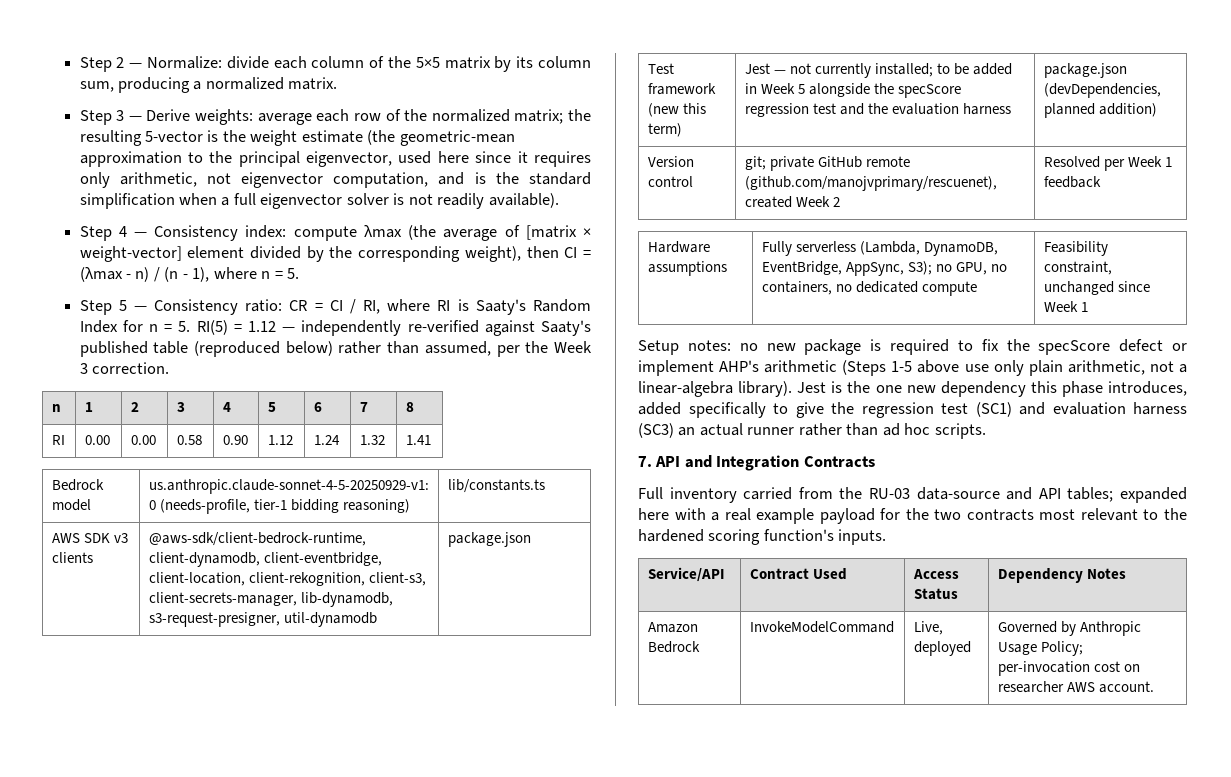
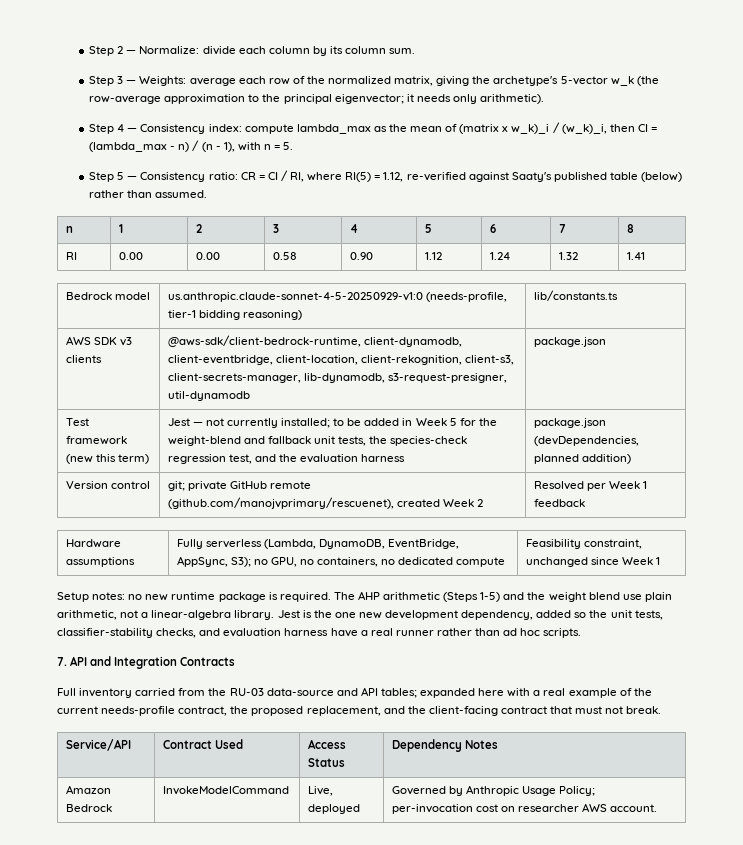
- Step 2 — Normalize: divide each column of the 5×5 matrix by its column sum, producing a normalized matrix.
+ Step 2 — Normalize: divide each column by its column sum.
- Step 3 — Derive weights: average each row of the normalized matrix; the resulting 5-vector is the weight estimate (the geometric-mean approximation to the principal eigenvector, used here since it requires only arithmetic, not eigenvector computation, and is the standard simplification when a full eigenvector solver is not readily available).
+ Step 3 — Weights: average each row of the normalized matrix, giving the archetype's 5-vector w_k (the row-average approximation to the principal eigenvector; it needs only arithmetic).
- Step 4 — Consistency index: compute λmax (the average of [matrix × weight-vector] element divided by the corresponding weight), then CI = (λmax - n) / (n - 1), where n = 5.
+ Step 4 — Consistency index: compute lambda_max as the mean of (matrix x w_k)_i / (w_k)_i, then CI = (lambda_max - n) / (n - 1), with n = 5.
- Step 5 — Consistency ratio: CR = CI / RI, where RI is Saaty's Random Index for n = 5. RI(5) = 1.12 — independently re-verified against Saaty's published table (reproduced below) rather than assumed, per the Week 3 correction.
+ Step 5 — Consistency ratio: CR = CI / RI, where RI(5) = 1.12, re-verified against Saaty's published table (below) rather than assumed.
- Test framework (new this term) | Jest — not currently installed; to be added in Week 5 alongside the specScore regression test and the evaluation harness | package.json (devDependencies, planned addition)
+ Test framework (new this term) | Jest — not currently installed; to be added in Week 5 for the weight-blend and fallback unit tests, the species-check regression test, and the evaluation harness | package.json (devDependencies, planned addition)
- Setup notes: no new package is required to fix the specScore defect or implement AHP's arithmetic (Steps 1-5 above use only plain arithmetic, not a linear-algebra library).
+ Setup notes: no new runtime package is required. The AHP arithmetic (Steps 1-5) and the weight blend use plain arithmetic, not a linear-algebra library.
- Jest is the one new dependency this phase introduces, added specifically to give the regression test (SC1) and evaluation harness (SC3) an actual runner rather than ad hoc scripts.
+ Jest is the one new development dependency, added so the unit tests, classifier-stability checks, and evaluation harness have a real runner rather than ad hoc scripts.
- Full inventory carried from the RU-03 data-source and API tables; expanded here with a real example payload for the two contracts most relevant to the hardened scoring function's inputs.
+ Full inventory carried from the RU-03 data-source and API tables; expanded here with a real example of the current needs-profile contract, the proposed replacement, and the client-facing contract that must not break.

